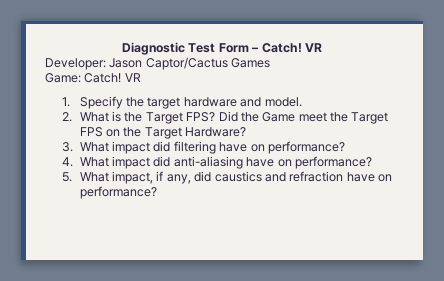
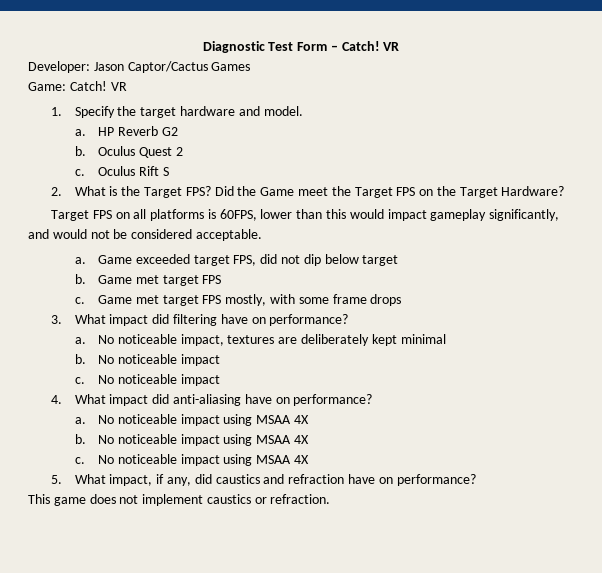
+ a. HP Reverb G2
+ b. Oculus Quest 2
+ c. Oculus Rift S
+ Target FPS on all platforms is 60FPS, lower than this would impact gameplay significantly, and would not be considered acceptable.
+ a. Game exceeded target FPS, did not dip below target
+ b. Game met target FPS
+ c. Game met target FPS mostly, with some frame drops
+ a. No noticeable impact, textures are deliberately kept minimal
+ b. No noticeable impact
+ c. No noticeable impact
+ a. No noticeable impact using MSAA 4X
+ b. No noticeable impact using MSAA 4X
+ c. No noticeable impact using MSAA 4X
+ This game does not implement caustics or refraction.

